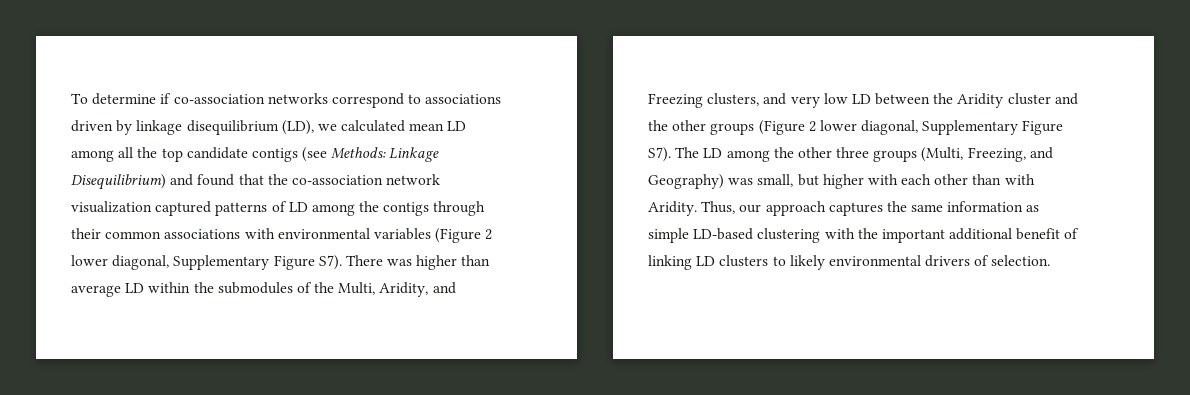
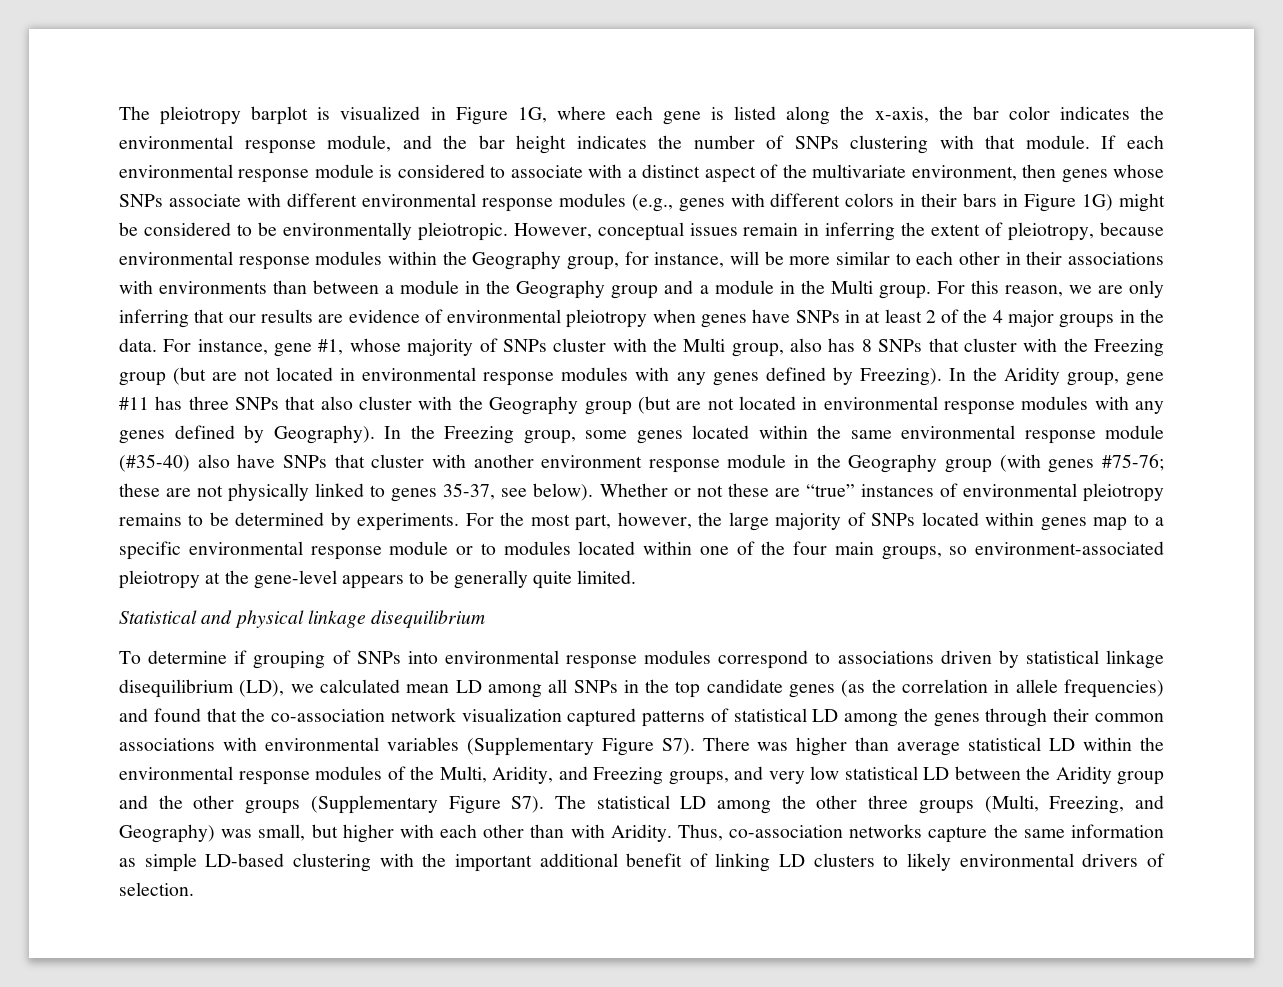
- To determine if co-association networks correspond to associations driven by linkage disequilibrium (LD), we calculated mean LD among all the top candidate contigs (see Methods: Linkage Disequilibrium) and found that the co-association network visualization captured patterns of LD among the contigs through their common associations with environmental variables (Figure 2 lower diagonal, Supplementary Figure S7). There was higher than average LD within the submodules of the Multi, Aridity, and Freezing clusters, and very low LD between the Aridity cluster and the other groups (Figure 2 lower diagonal, Supplementary Figure S7). The LD among the other three groups (Multi, Freezing, and Geography) was small, but higher with each other than with Aridity.
+ The pleiotropy barplot is visualized in Figure 1G, where each gene is listed along the x-axis, the bar color indicates the environmental response module, and the bar height indicates the number of SNPs clustering with that module. If each environmental response module is considered to associate with a distinct aspect of the multivariate environment, then genes whose SNPs associate with different environmental response modules (e.g., genes with different colors in their bars in Figure 1G) might be considered to be environmentally pleiotropic. However, conceptual issues remain in inferring the extent of pleiotropy, because environmental response modules within the Geography group, for instance, will be more similar to each other in their associations with environments than between a module in the Geography group and a module in the Multi group. For this reason, we are only inferring that our results are evidence of environmental pleiotropy when genes have SNPs in at least 2 of the 4 major groups in the data. For instance, gene #1, whose majority of SNPs cluster with the Multi group, also has 8 SNPs that cluster with the Freezing group (but are not located in environmental response modules with any genes defined by Freezing). In the Aridity group, gene #11 has three SNPs that also cluster with the Geography group (but are not located in environmental response modules with any genes defined by Geography). In the Freezing group, some genes located within the same environmental response module (#35-40) also have SNPs that cluster with another environment response module in the Geography group (with genes #75-76; these are not physically linked to genes 35-37, see below). Whether or not these are “true” instances of environmental pleiotropy remains to be determined by experiments. For the most part, however, the large majority of SNPs located within genes map to a specific environmental response module or to modules located within one of the four main groups, so environment-associated pleiotropy at the gene-level appears to be generally quite limited.
+ Statistical and physical linkage disequilibrium
+ To determine if grouping of SNPs into environmental response modules correspond to associations driven by statistical linkage disequilibrium (LD), we calculated mean LD among all SNPs in the top candidate genes (as the correlation in allele frequencies) and found that the co-association network visualization captured patterns of statistical LD among the genes through their common associations with environmental variables (Supplementary Figure S7). There was higher than average statistical LD within the environmental response modules of the Multi, Aridity, and Freezing groups, and very low statistical LD between the Aridity group and the other groups (Supplementary Figure S7). The statistical LD among the other three groups (Multi, Freezing, and Geography) was small, but higher with each other than with Aridity.
- Thus, our approach captures the same information as simple LD-based clustering with the important additional benefit of linking LD clusters to likely environmental drivers of selection.
+ Thus, co-association networks capture the same information as simple LD-based clustering with the important additional benefit of linking LD clusters to likely environmental drivers of selection.

